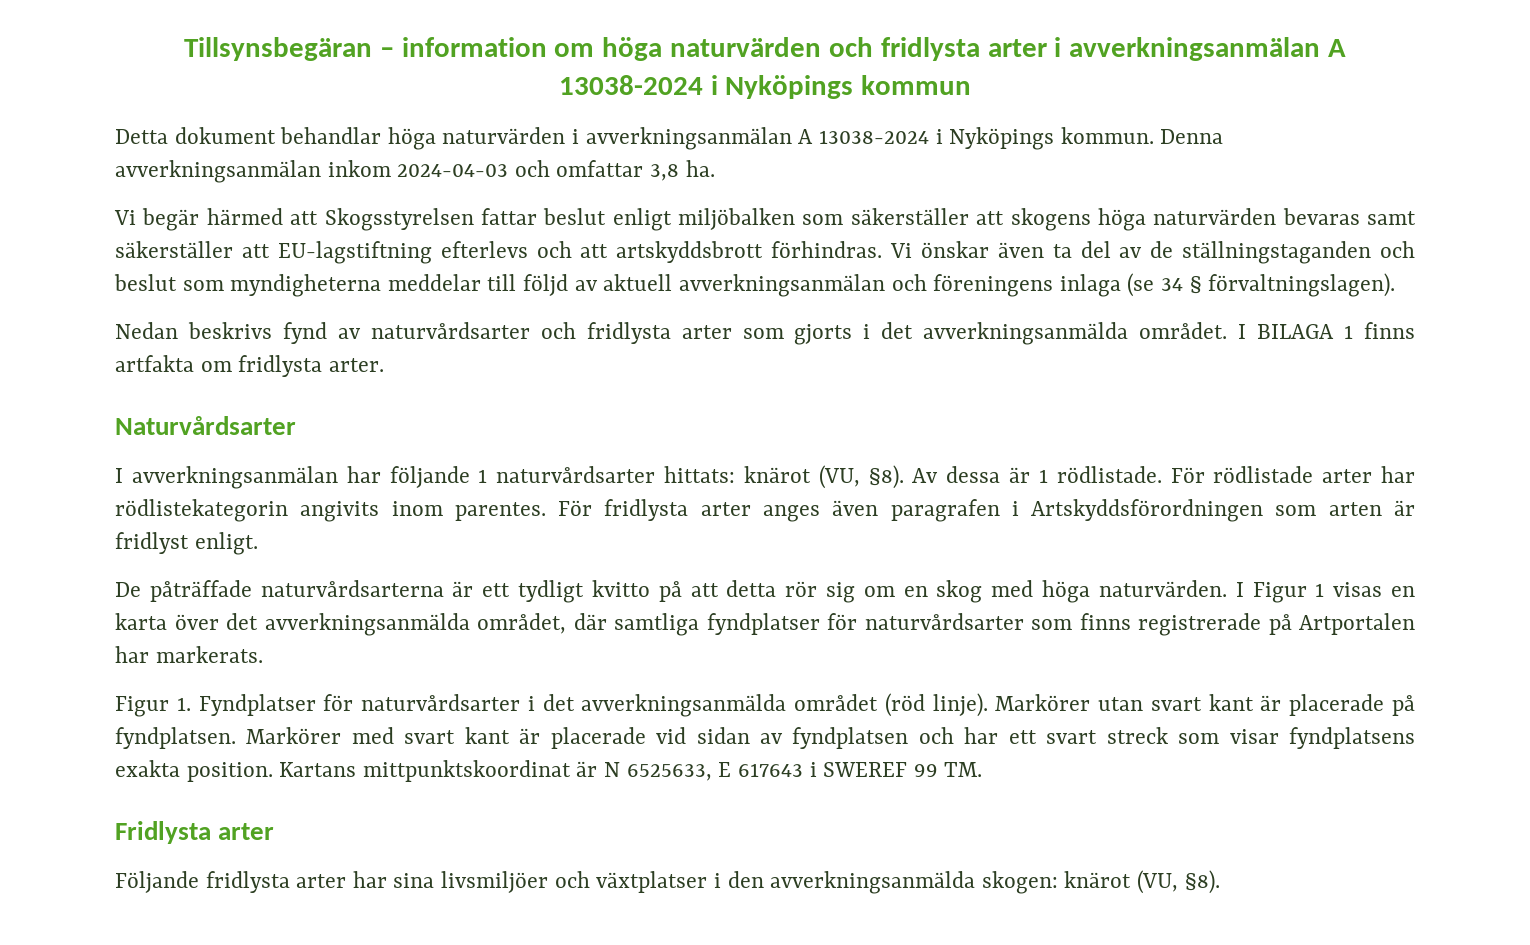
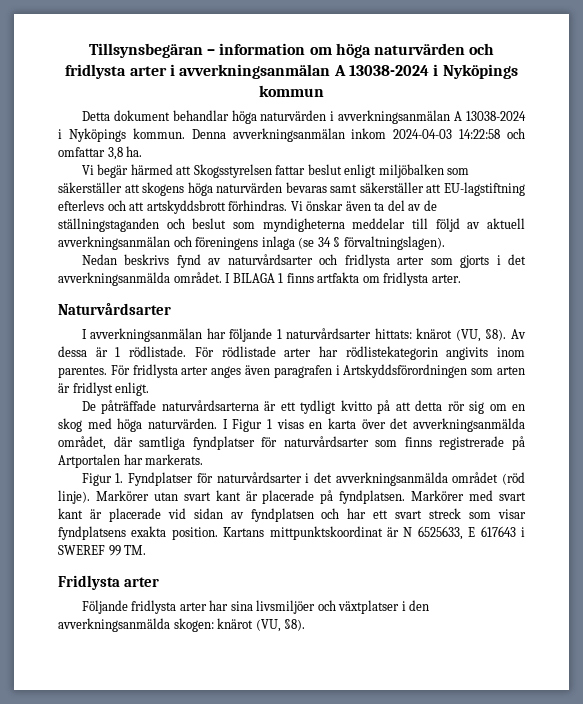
- Denna avverkningsanmälan inkom 2024-04-03 och omfattar 3,8 ha.
+ Denna avverkningsanmälan inkom 2024-04-03 14:22:58 och omfattar 3,8 ha.

